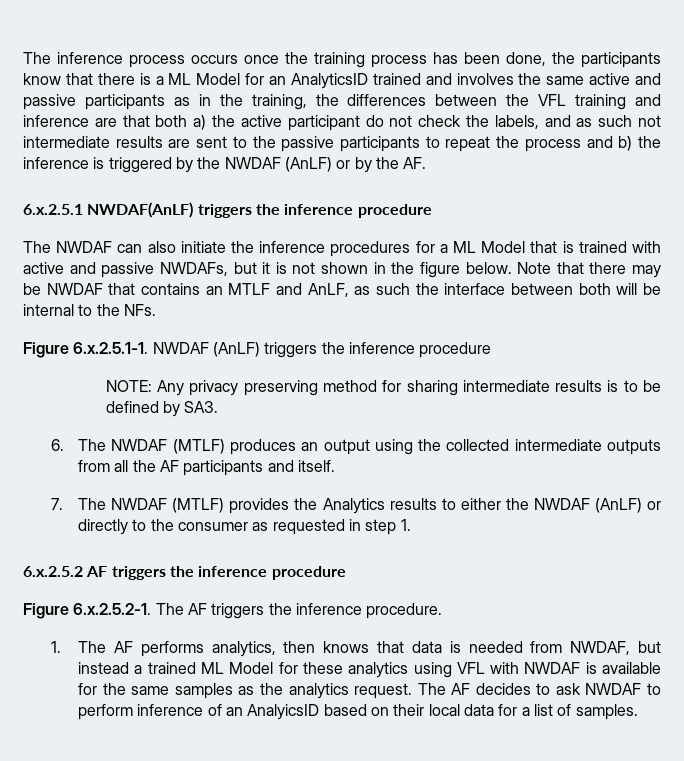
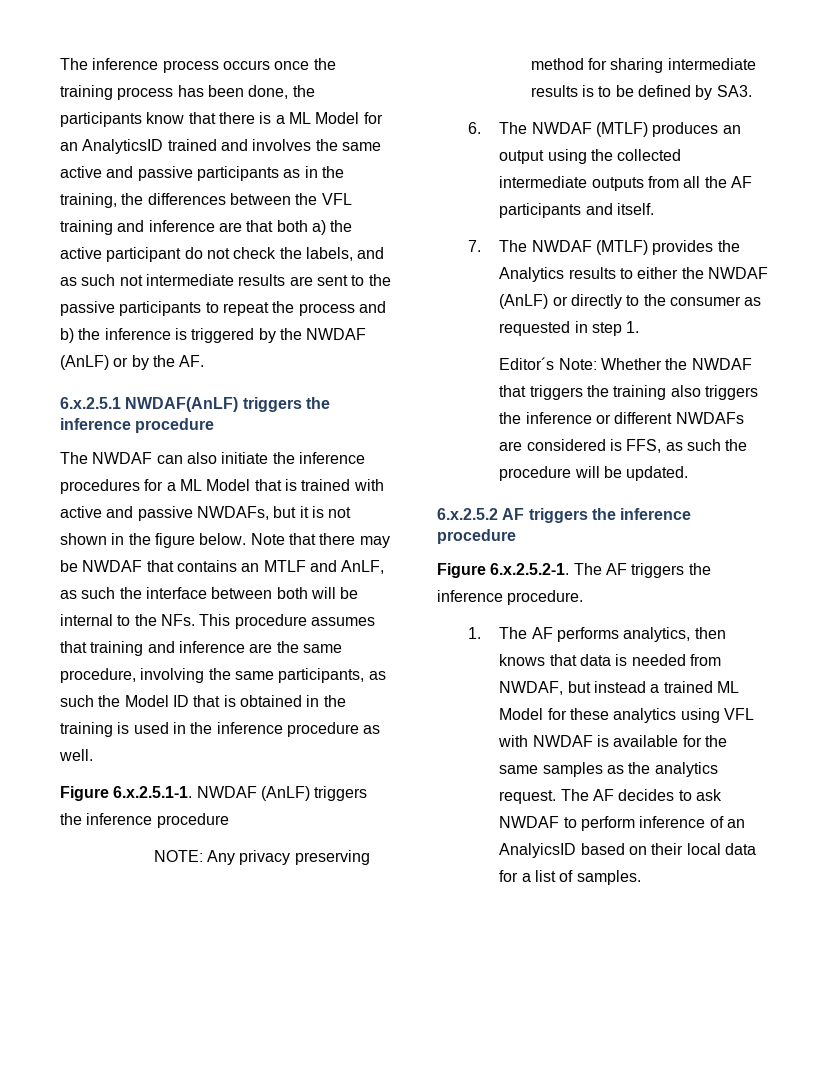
- Note that there may be NWDAF that contains an MTLF and AnLF, as such the interface between both will be internal to the NFs.
+ Note that there may be NWDAF that contains an MTLF and AnLF, as such the interface between both will be internal to the NFs. This procedure assumes that training and inference are the same procedure, involving the same participants, as such the Model ID that is obtained in the training is used in the inference procedure as well.
+ Editor´s Note: Whether the NWDAF that triggers the training also triggers the inference or different NWDAFs are considered is FFS, as such the procedure will be updated.

